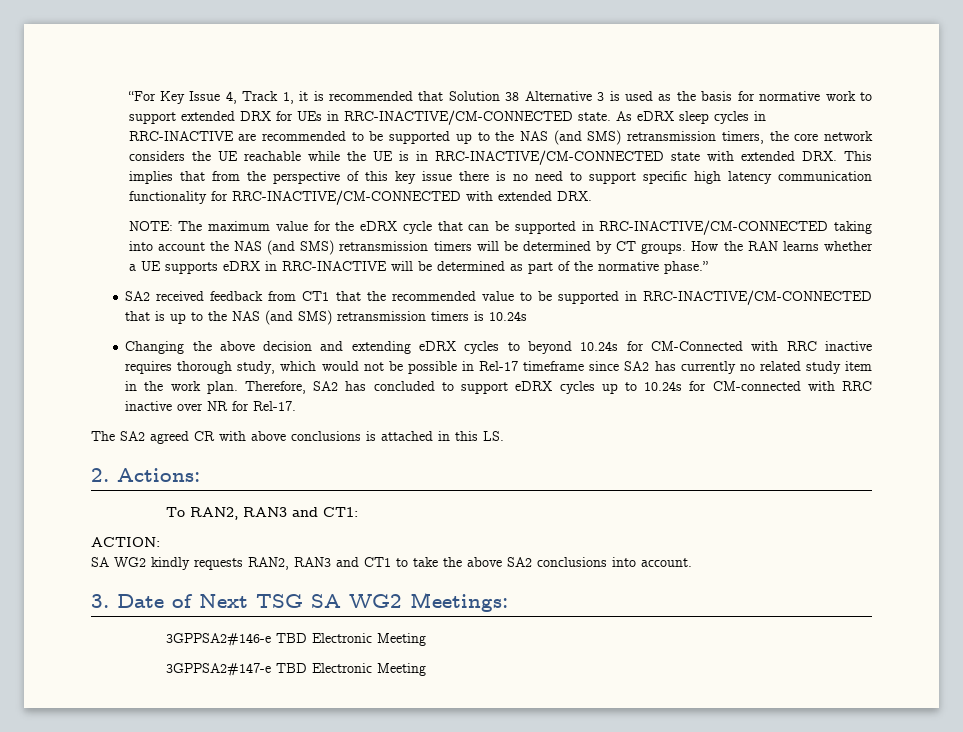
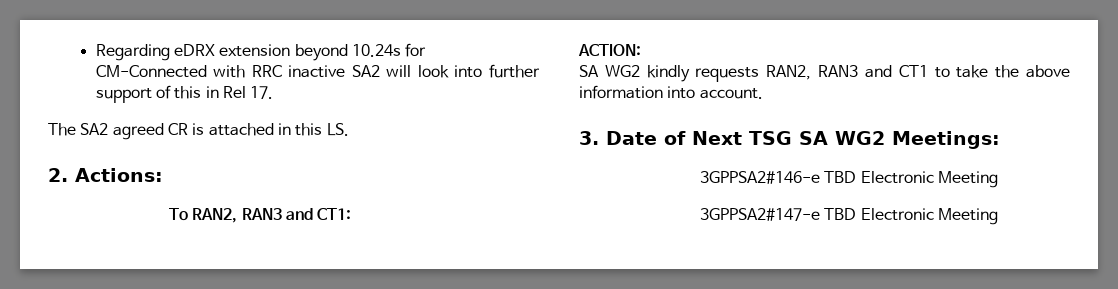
- “For Key Issue 4, Track 1, it is recommended that Solution 38 Alternative 3 is used as the basis for normative work to support extended DRX for UEs in RRC-INACTIVE/CM-CONNECTED state. As eDRX sleep cycles in RRC-INACTIVE are recommended to be supported up to the NAS (and SMS) retransmission timers, the core network considers the UE reachable while the UE is in RRC-INACTIVE/CM-CONNECTED state with extended DRX. This implies that from the perspective of this key issue there is no need to support specific high latency communication functionality for RRC-INACTIVE/CM-CONNECTED with extended DRX.
- NOTE: The maximum value for the eDRX cycle that can be supported in RRC-INACTIVE/CM-CONNECTED taking into account the NAS (and SMS) retransmission timers will be determined by CT groups. How the RAN learns whether a UE supports eDRX in RRC-INACTIVE will be determined as part of the normative phase.”
- SA2 received feedback from CT1 that the recommended value to be supported in RRC-INACTIVE/CM-CONNECTED that is up to the NAS (and SMS) retransmission timers is 10.24s
- Changing the above decision and extending eDRX cycles to beyond 10.24s for CM-Connected with RRC inactive requires thorough study, which would not be possible in Rel-17 timeframe since SA2 has currently no related study item in the work plan. Therefore, SA2 has concluded to support eDRX cycles up to 10.24s for CM-connected with RRC inactive over NR for Rel-17.
+ Regarding eDRX extension beyond 10.24s for CM-Connected with RRC inactive SA2 will look into further support of this in Rel 17.
- The SA2 agreed CR with above conclusions is attached in this LS.
+ The SA2 agreed CR is attached in this LS.
- SA WG2 kindly requests RAN2, RAN3 and CT1 to take the above SA2 conclusions into account.
+ SA WG2 kindly requests RAN2, RAN3 and CT1 to take the above information into account.

